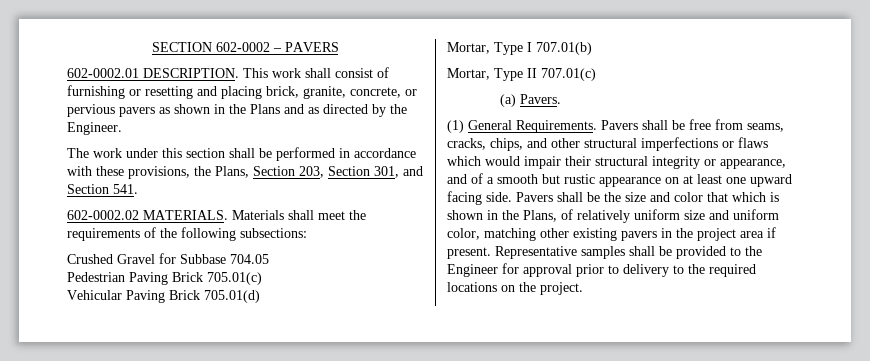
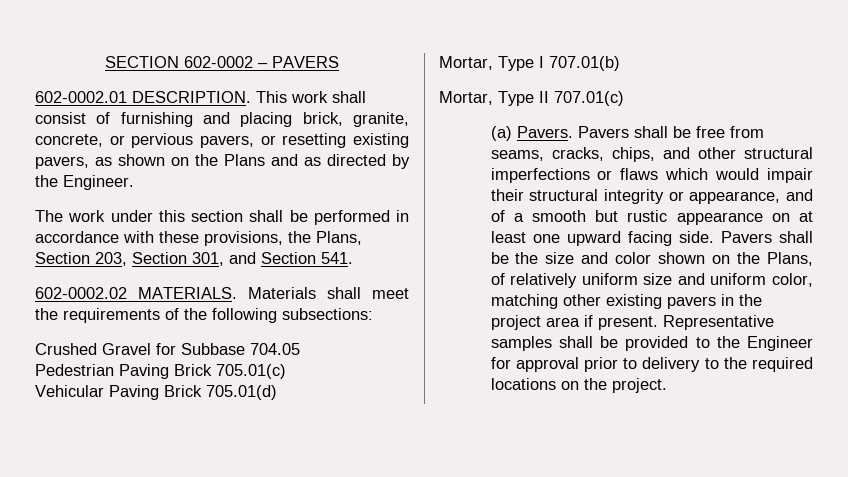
- This work shall consist of furnishing or resetting and placing brick, granite, concrete, or pervious pavers as shown in the Plans and as directed by the Engineer.
+ This work shall consist of furnishing and placing brick, granite, concrete, or pervious pavers, or resetting existing pavers, as shown on the Plans and as directed by the Engineer.
- (a) Pavers.
- (1) General Requirements. Pavers shall be free from seams, cracks, chips, and other structural imperfections or flaws which would impair their structural integrity or appearance, and of a smooth but rustic appearance on at least one upward facing side.
+ (a) Pavers. Pavers shall be free from seams, cracks, chips, and other structural imperfections or flaws which would impair their structural integrity or appearance, and of a smooth but rustic appearance on at least one upward facing side.
- Pavers shall be the size and color that which is shown in the Plans, of relatively uniform size and uniform color, matching other existing pavers in the project area if present.
+ Pavers shall be the size and color shown on the Plans, of relatively uniform size and uniform color, matching other existing pavers in the project area if present.

